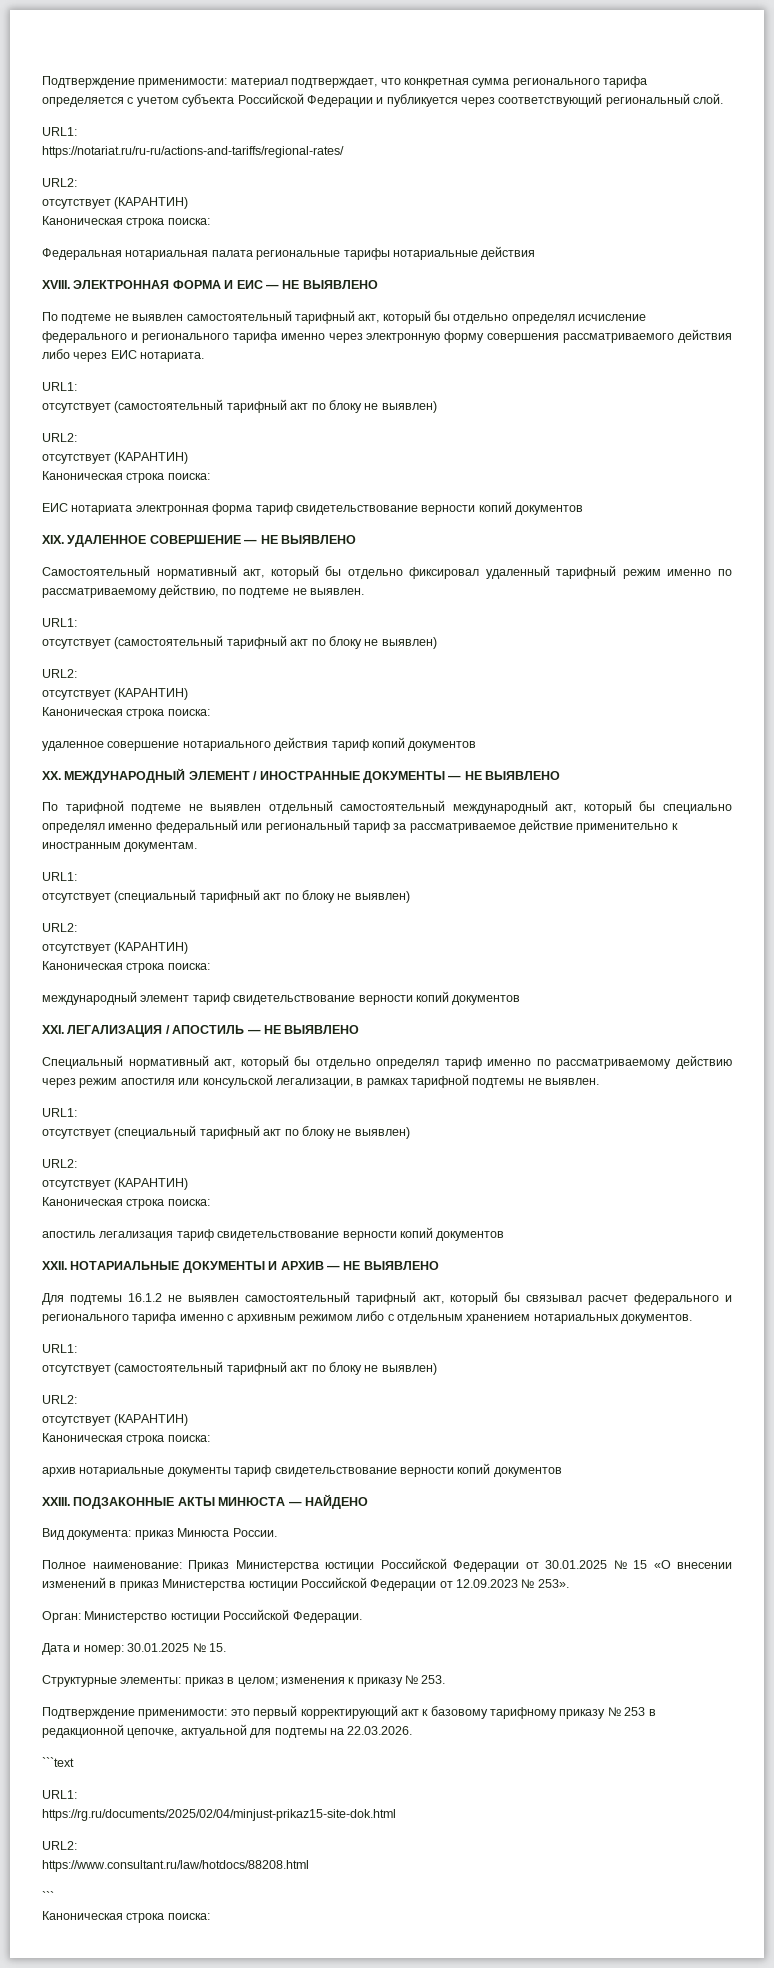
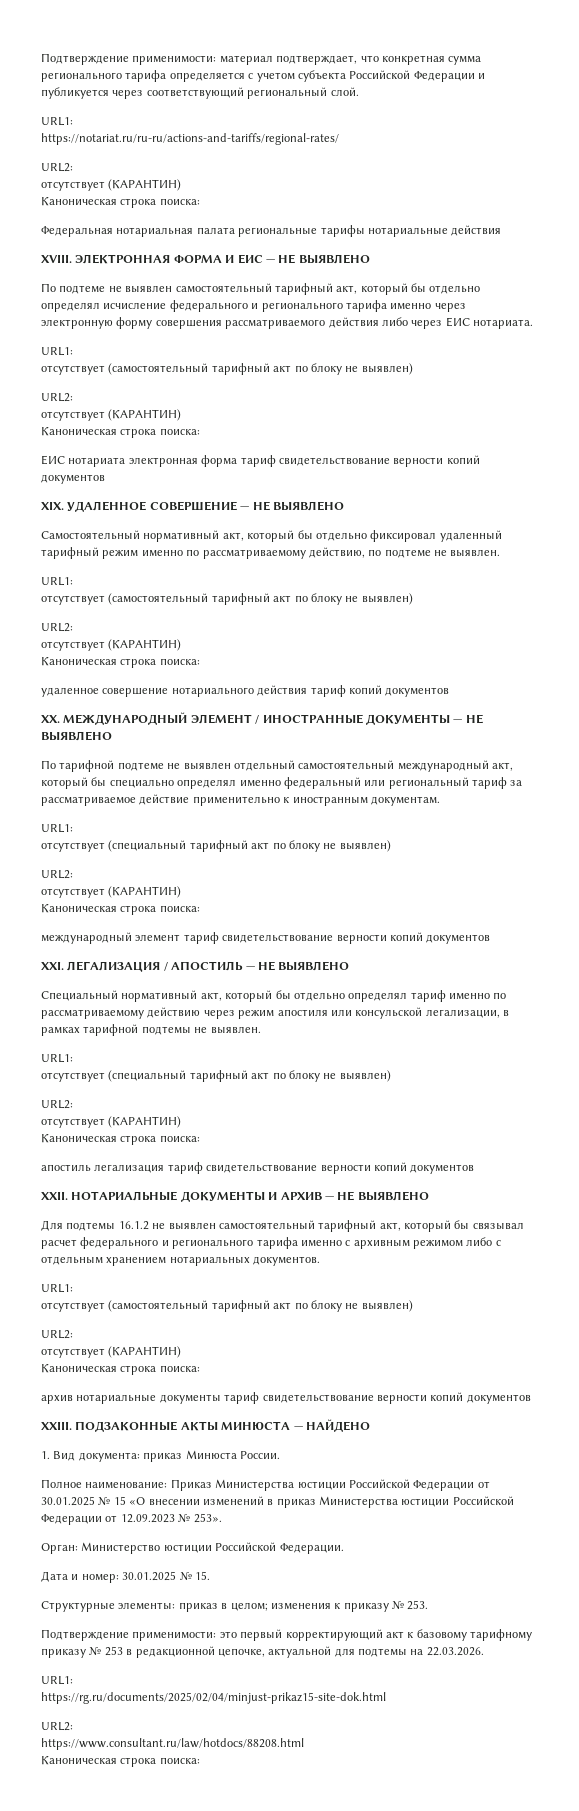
- Вид документа: приказ Минюста России.
+ 1. Вид документа: приказ Минюста России.
- ```text
- ```

